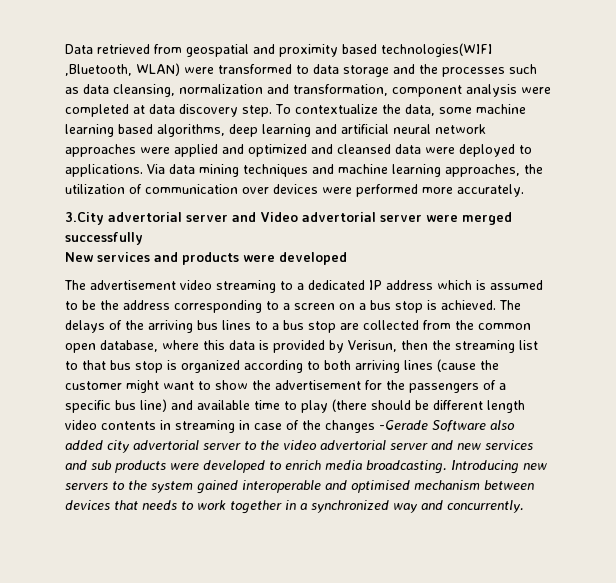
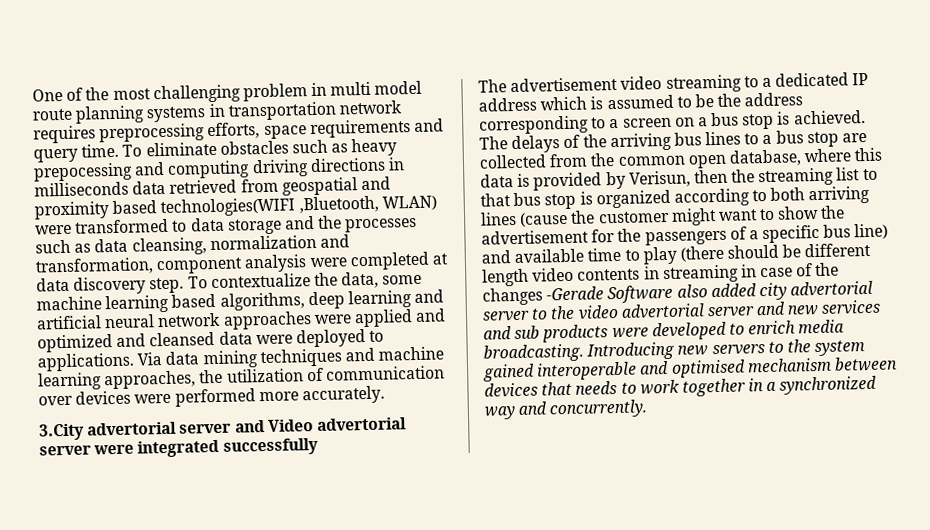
- Data retrieved from geospatial and proximity based technologies(WIFI ,Bluetooth, WLAN) were transformed to data storage and the processes such as data cleansing, normalization and transformation, component analysis were completed at data discovery step.
+ One of the most challenging problem in multi model route planning systems in transportation network requires preprocessing efforts, space requirements and query time. To eliminate obstacles such as heavy prepocessing and computing driving directions in milliseconds data retrieved from geospatial and proximity based technologies(WIFI ,Bluetooth, WLAN) were transformed to data storage and the processes such as data cleansing, normalization and transformation, component analysis were completed at data discovery step.
- 3.City advertorial server and Video advertorial server were merged successfully
+ 3.City advertorial server and Video advertorial server were integrated successfully
- New services and products were developed

